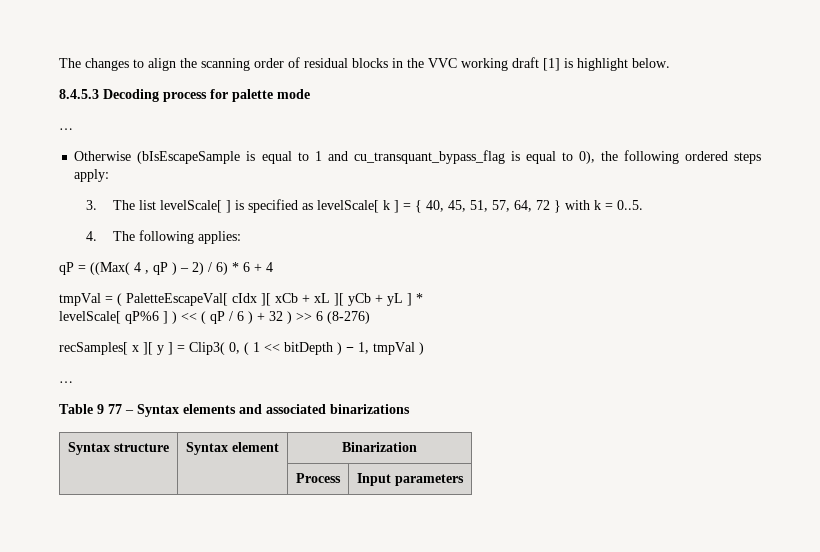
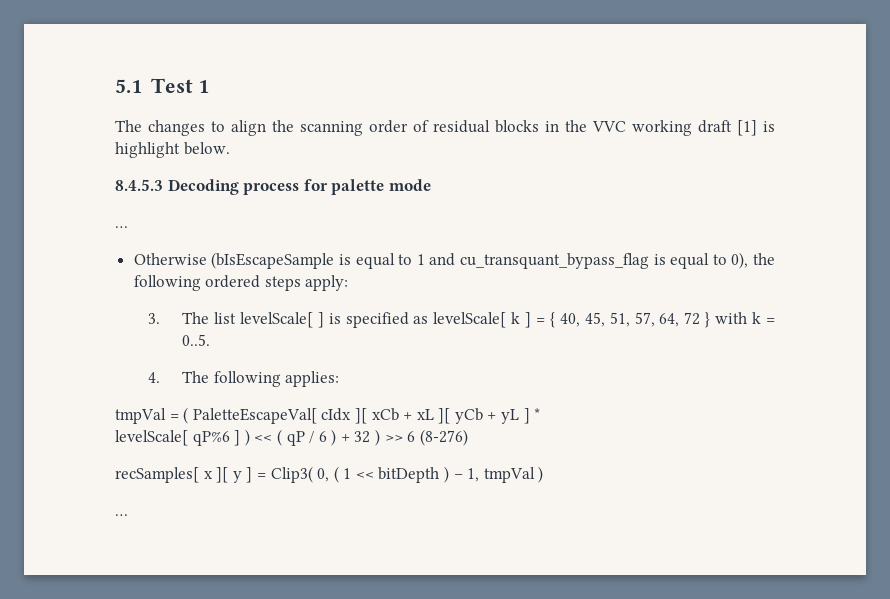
+ 5.1 Test 1
- qP = ((Max( 4 , qP ) – 2) / 6) * 6 + 4
- Table 9 77 – Syntax elements and associated binarizations
- Syntax structure | Syntax element | Binarization
- | | Process | Input parameters

